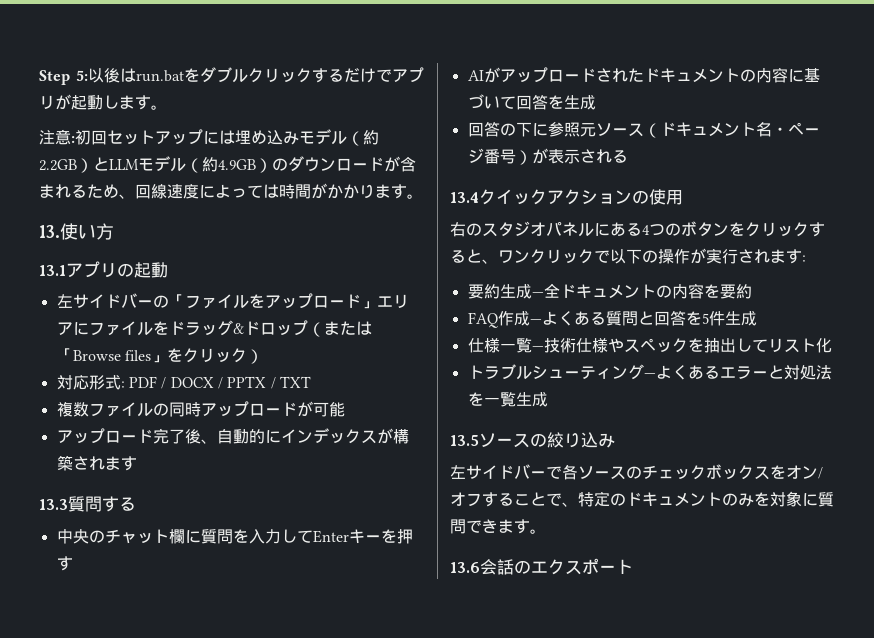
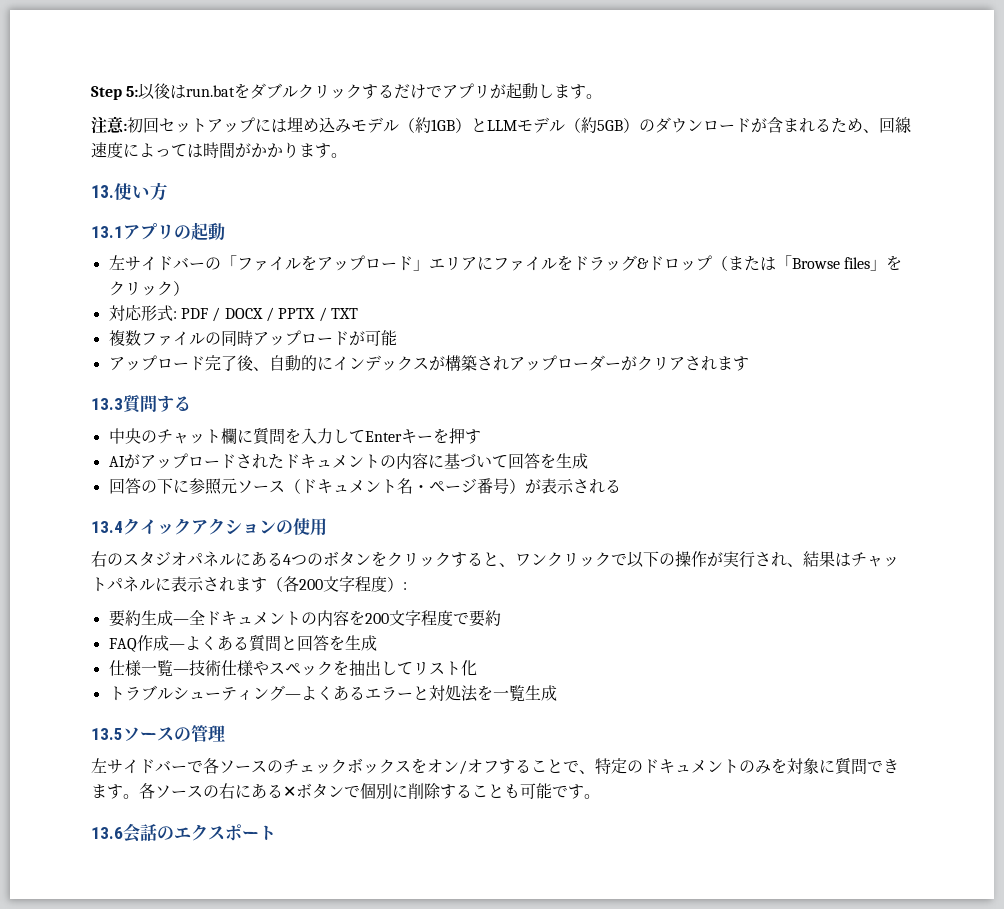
- 注意:初回セットアップには埋め込みモデル（約2.2GB）とLLMモデル（約4.9GB）のダウンロードが含まれるため、回線速度によっては時間がかかります。
+ 注意:初回セットアップには埋め込みモデル（約1GB）とLLMモデル（約5GB）のダウンロードが含まれるため、回線速度によっては時間がかかります。
- アップロード完了後、自動的にインデックスが構築されます
+ アップロード完了後、自動的にインデックスが構築されアップローダーがクリアされます
- 右のスタジオパネルにある4つのボタンをクリックすると、ワンクリックで以下の操作が実行されます:
+ 右のスタジオパネルにある4つのボタンをクリックすると、ワンクリックで以下の操作が実行され、結果はチャットパネルに表示されます（各200文字程度）:
- 要約生成—全ドキュメントの内容を要約
+ 要約生成—全ドキュメントの内容を200文字程度で要約
- FAQ作成—よくある質問と回答を5件生成
+ FAQ作成—よくある質問と回答を生成
- 13.5ソースの絞り込み
+ 13.5ソースの管理
+ 各ソースの右にある✕ボタンで個別に削除することも可能です。

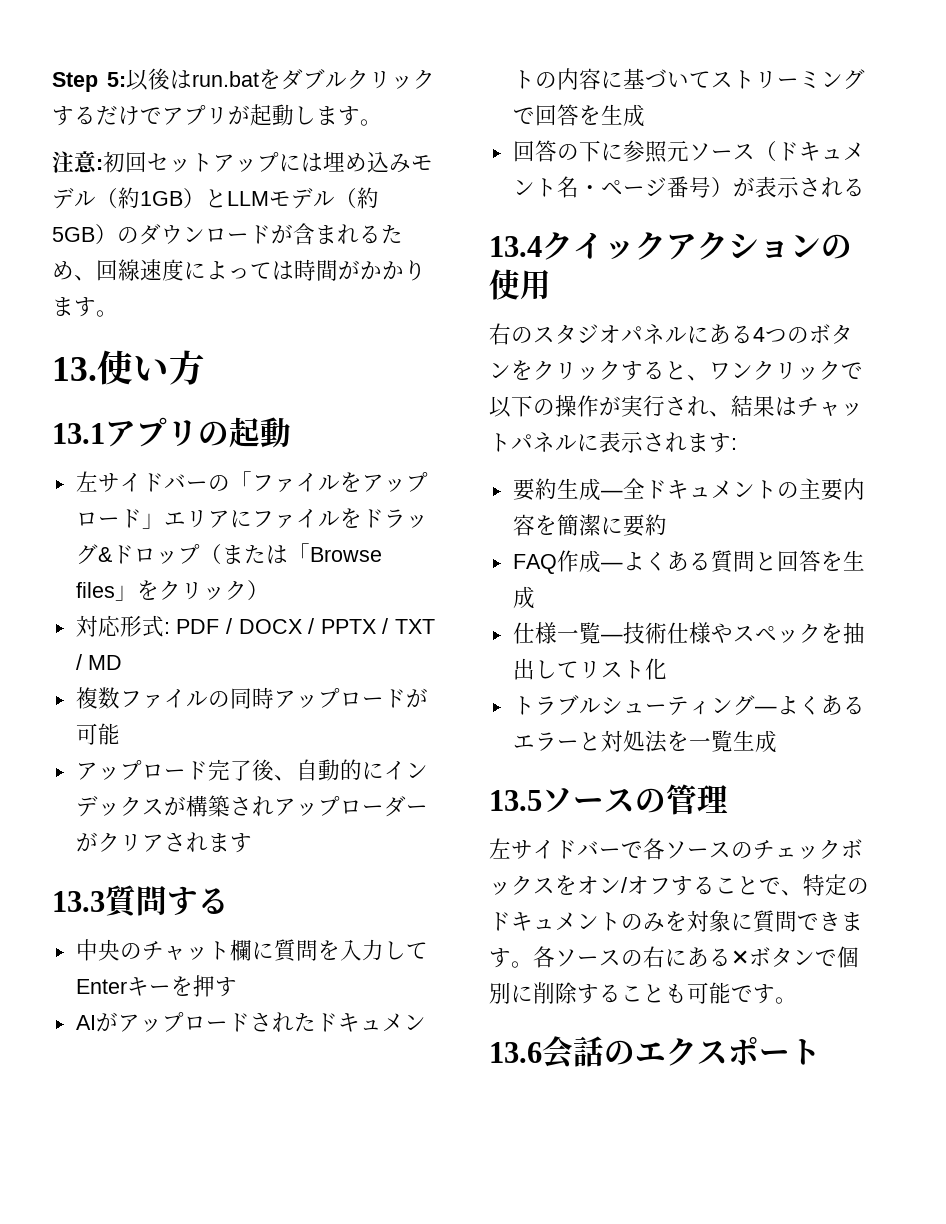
- 対応形式: PDF / DOCX / PPTX / TXT
+ 対応形式: PDF / DOCX / PPTX / TXT / MD
- AIがアップロードされたドキュメントの内容に基づいて回答を生成
+ AIがアップロードされたドキュメントの内容に基づいてストリーミングで回答を生成
- 右のスタジオパネルにある4つのボタンをクリックすると、ワンクリックで以下の操作が実行され、結果はチャットパネルに表示されます（各200文字程度）:
+ 右のスタジオパネルにある4つのボタンをクリックすると、ワンクリックで以下の操作が実行され、結果はチャットパネルに表示されます:
- 要約生成—全ドキュメントの内容を200文字程度で要約
+ 要約生成—全ドキュメントの主要内容を簡潔に要約

